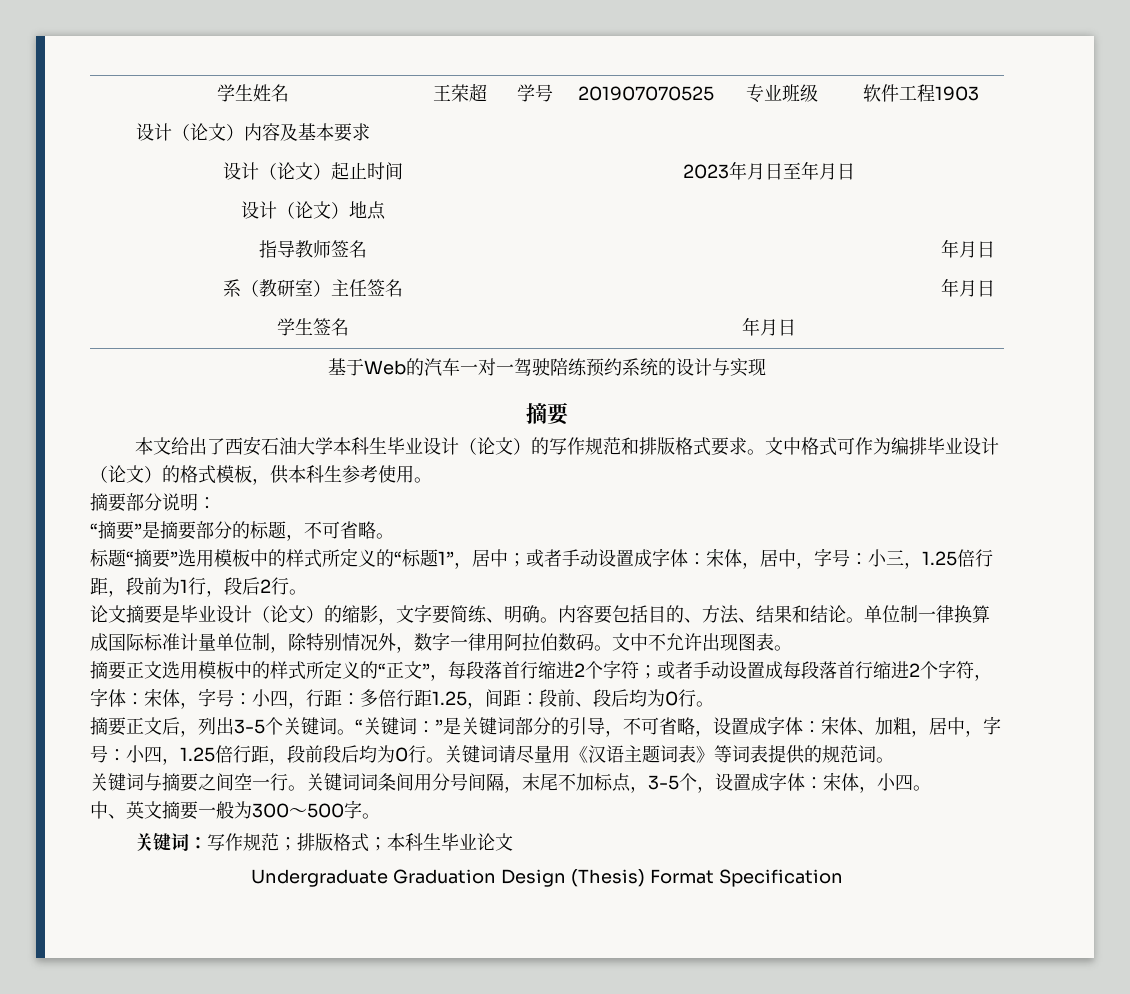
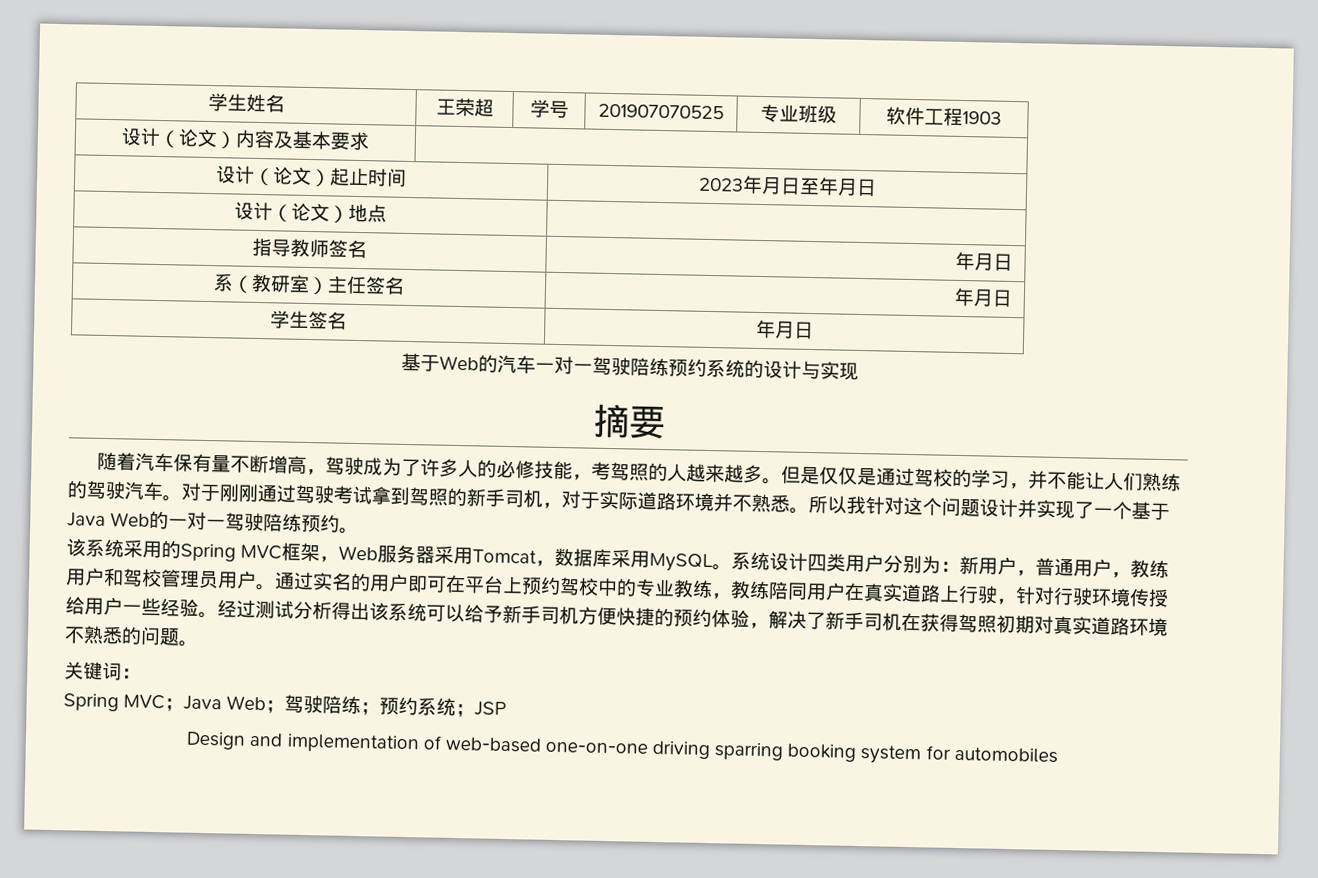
- 本文给出了西安石油大学本科生毕业设计（论文）的写作规范和排版格式要求。文中格式可作为编排毕业设计（论文）的格式模板，供本科生参考使用。
- 摘要部分说明：
- “摘要”是摘要部分的标题，不可省略。
- 标题“摘要”选用模板中的样式所定义的“标题1”，居中；或者手动设置成字体：宋体，居中，字号：小三，1.25倍行距，段前为1行，段后2行。
- 论文摘要是毕业设计（论文）的缩影，文字要简练、明确。内容要包括目的、方法、结果和结论。单位制一律换算成国际标准计量单位制，除特别情况外，数字一律用阿拉伯数码。文中不允许出现图表。
- 摘要正文选用模板中的样式所定义的“正文”，每段落首行缩进2个字符；或者手动设置成每段落首行缩进2个字符，字体：宋体，字号：小四，行距：多倍行距1.25，间距：段前、段后均为0行。
- 摘要正文后，列出3-5个关键词。“关键词：”是关键词部分的引导，不可省略，设置成字体：宋体、加粗，居中，字号：小四，1.25倍行距，段前段后均为0行。关键词请尽量用《汉语主题词表》等词表提供的规范词。
- 关键词与摘要之间空一行。关键词词条间用分号间隔，末尾不加标点，3-5个，设置成字体：宋体，小四。
- 中、英文摘要一般为300～500字。
- 关键词：写作规范；排版格式；本科生毕业论文
- Undergraduate Graduation Design (Thesis) Format Specification
+ 随着汽车保有量不断增高，驾驶成为了许多人的必修技能，考驾照的人越来越多。但是仅仅是通过驾校的学习，并不能让人们熟练的驾驶汽车。对于刚刚通过驾驶考试拿到驾照的新手司机，对于实际道路环境并不熟悉。所以我针对这个问题设计并实现了一个基于Java Web的一对一驾驶陪练预约。
+ 该系统采用的Spring MVC框架，Web服务器采用Tomcat，数据库采用MySQL。系统设计四类用户分别为：新用户，普通用户，教练用户和驾校管理员用户。通过实名的用户即可在平台上预约驾校中的专业教练，教练陪同用户在真实道路上行驶，针对行驶环境传授给用户一些经验。经过测试分析得出该系统可以给予新手司机方便快捷的预约体验，解决了新手司机在获得驾照初期对真实道路环境不熟悉的问题。
+ 关键词：
+ Spring MVC；Java Web；驾驶陪练；预约系统；JSP
+ Design and implementation of web-based one-on-one driving sparring booking system for automobiles

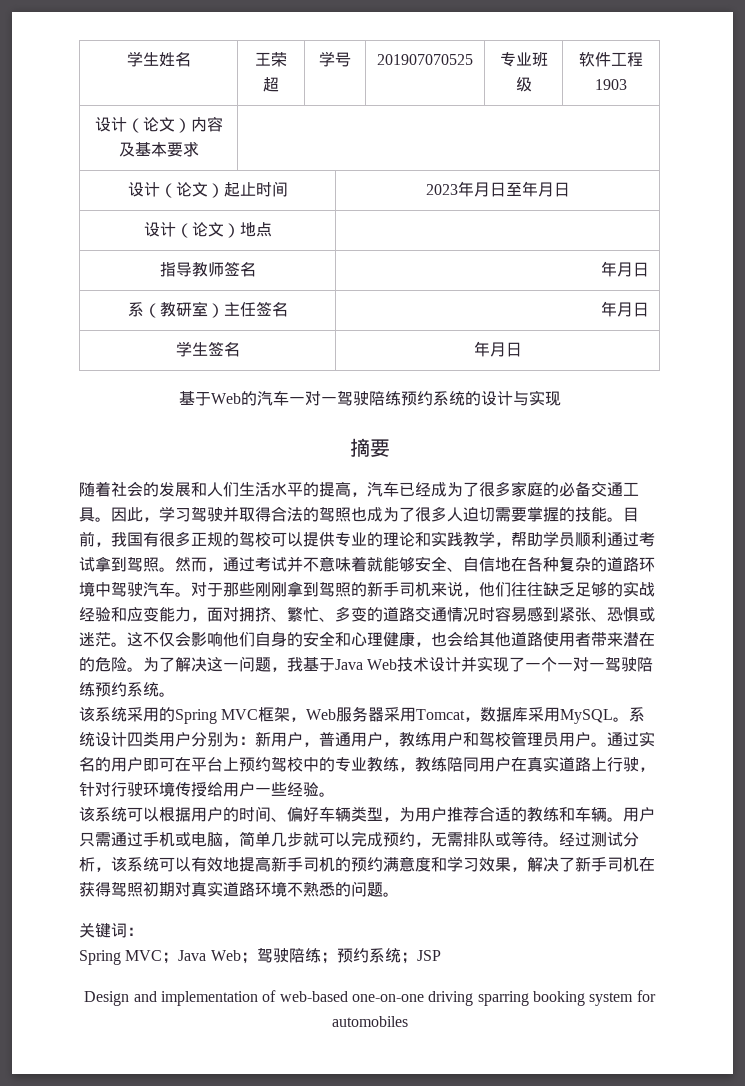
- 随着汽车保有量不断增高，驾驶成为了许多人的必修技能，考驾照的人越来越多。但是仅仅是通过驾校的学习，并不能让人们熟练的驾驶汽车。对于刚刚通过驾驶考试拿到驾照的新手司机，对于实际道路环境并不熟悉。所以我针对这个问题设计并实现了一个基于Java Web的一对一驾驶陪练预约。
+ 随着社会的发展和人们生活水平的提高，汽车已经成为了很多家庭的必备交通工具。因此，学习驾驶并取得合法的驾照也成为了很多人迫切需要掌握的技能。目前，我国有很多正规的驾校可以提供专业的理论和实践教学，帮助学员顺利通过考试拿到驾照。然而，通过考试并不意味着就能够安全、自信地在各种复杂的道路环境中驾驶汽车。对于那些刚刚拿到驾照的新手司机来说，他们往往缺乏足够的实战经验和应变能力，面对拥挤、繁忙、多变的道路交通情况时容易感到紧张、恐惧或迷茫。这不仅会影响他们自身的安全和心理健康，也会给其他道路使用者带来潜在的危险。为了解决这一问题，我基于Java Web技术设计并实现了一个一对一驾驶陪练预约系统。
- 通过实名的用户即可在平台上预约驾校中的专业教练，教练陪同用户在真实道路上行驶，针对行驶环境传授给用户一些经验。经过测试分析得出该系统可以给予新手司机方便快捷的预约体验，解决了新手司机在获得驾照初期对真实道路环境不熟悉的问题。
+ 通过实名的用户即可在平台上预约驾校中的专业教练，教练陪同用户在真实道路上行驶，针对行驶环境传授给用户一些经验。
+ 该系统可以根据用户的时间、偏好车辆类型，为用户推荐合适的教练和车辆。用户只需通过手机或电脑，简单几步就可以完成预约，无需排队或等待。经过测试分析，该系统可以有效地提高新手司机的预约满意度和学习效果，解决了新手司机在获得驾照初期对真实道路环境不熟悉的问题。

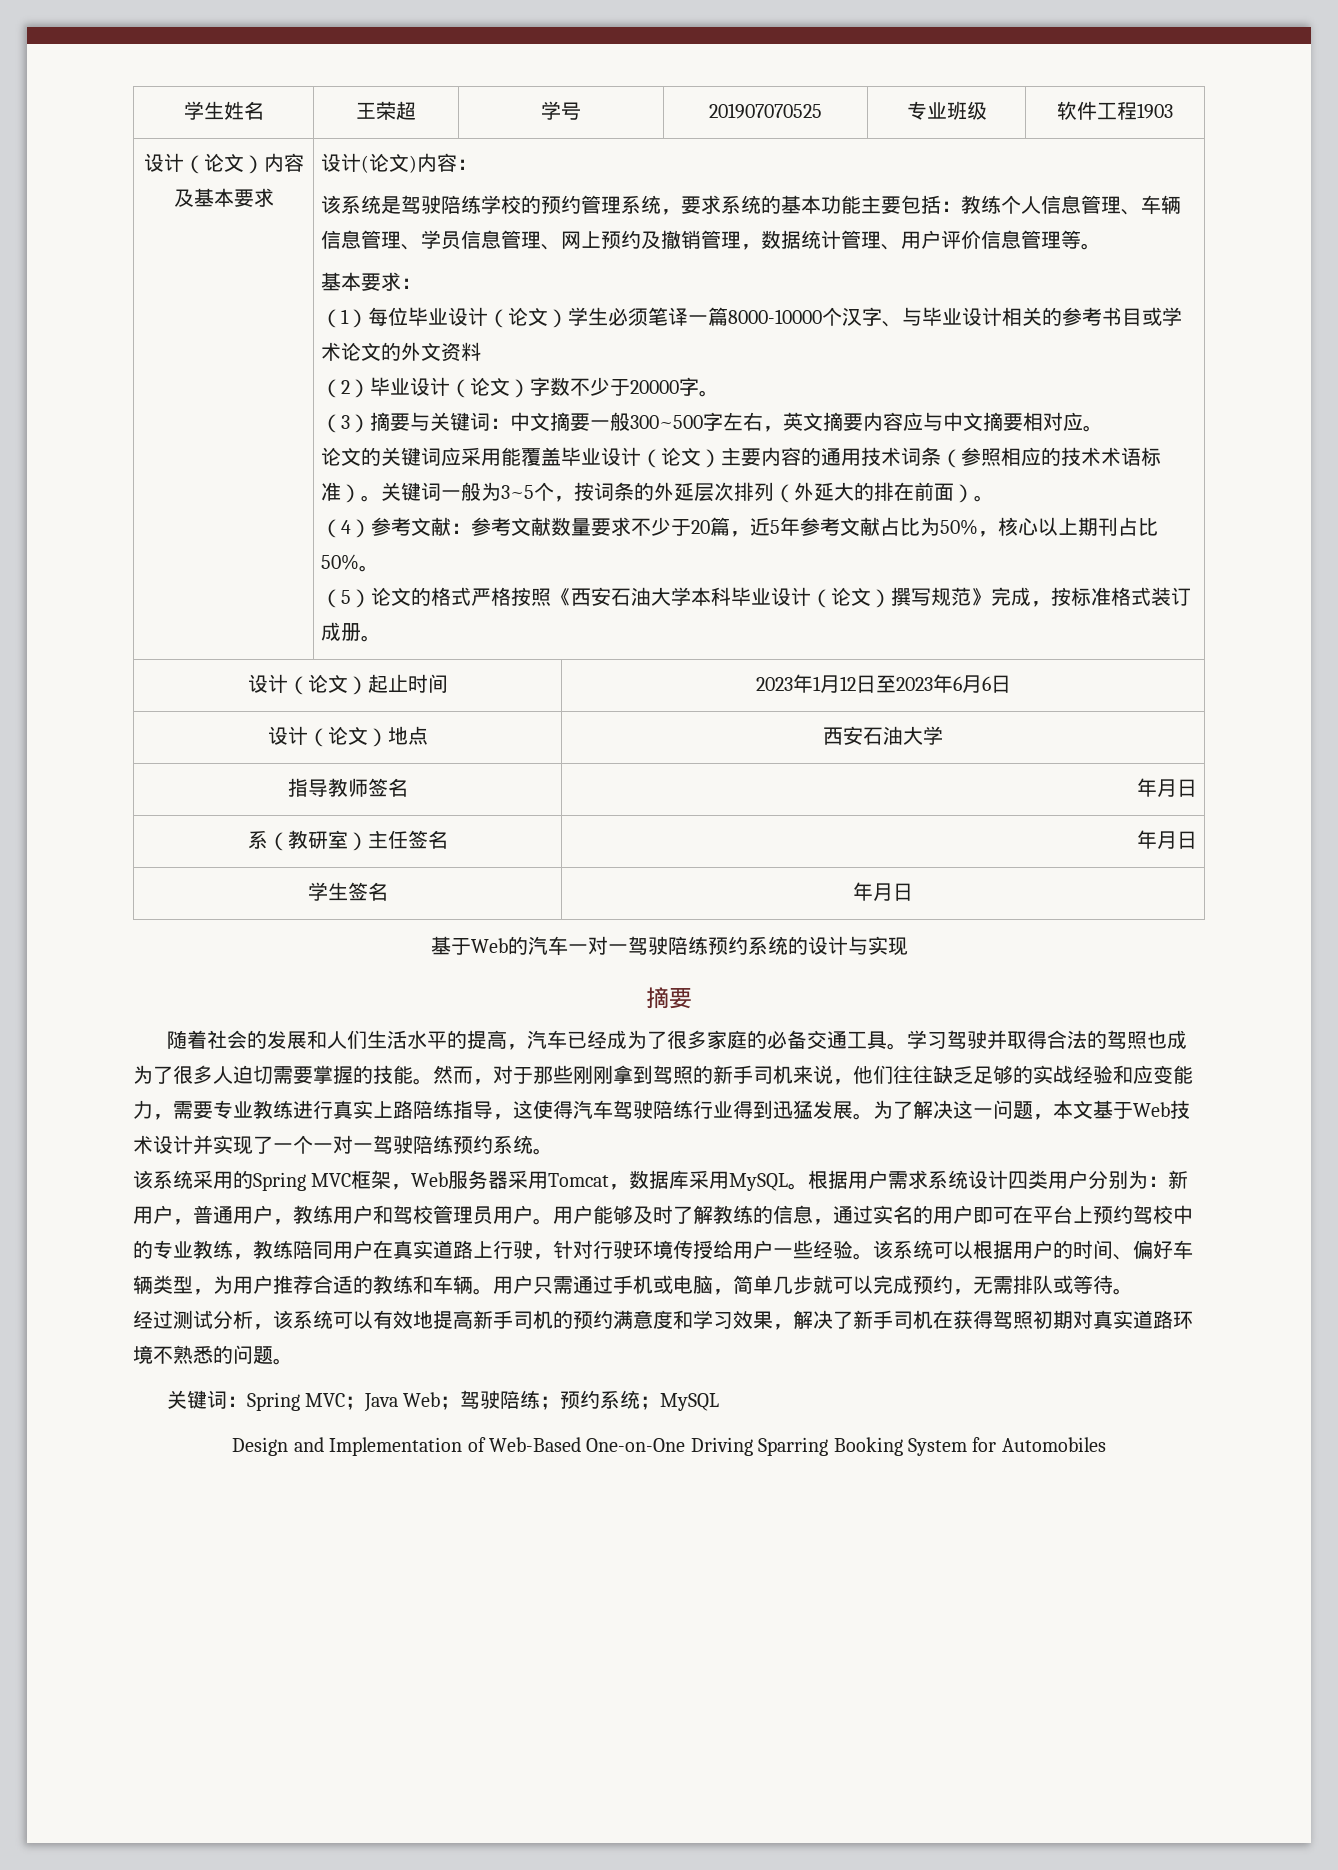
+ 设计(论文)内容：
+ 该系统是驾驶陪练学校的预约管理系统，要求系统的基本功能主要包括：教练个人信息管理、车辆信息管理、学员信息管理、网上预约及撤销管理，数据统计管理、用户评价信息管理等。
+ 基本要求：
+ （1）每位毕业设计（论文）学生必须笔译一篇8000-10000个汉字、与毕业设计相关的参考书目或学术论文的外文资料
+ （2）毕业设计（论文）字数不少于20000字。
+ （3）摘要与关键词：中文摘要一般300~500字左右，英文摘要内容应与中文摘要相对应。
+ 论文的关键词应采用能覆盖毕业设计（论文）主要内容的通用技术词条（参照相应的技术术语标准）。关键词一般为3~5个，按词条的外延层次排列（外延大的排在前面）。
+ （4）参考文献：参考文献数量要求不少于20篇，近5年参考文献占比为50%，核心以上期刊占比50%。
+ （5）论文的格式严格按照《西安石油大学本科毕业设计（论文）撰写规范》完成，按标准格式装订成册。
- 设计（论文）起止时间 | 2023年月日至年月日
+ 设计（论文）起止时间 | 2023年1月12日至2023年6月6日
- 设计（论文）地点 |
+ 设计（论文）地点 | 西安石油大学
- 因此，学习驾驶并取得合法的驾照也成为了很多人迫切需要掌握的技能。
+ 学习驾驶并取得合法的驾照也成为了很多人迫切需要掌握的技能。
- 目前，我国有很多正规的驾校可以提供专业的理论和实践教学，帮助学员顺利通过考试拿到驾照。然而，通过考试并不意味着就能够安全、自信地在各种复杂的道路环境中驾驶汽车。对于那些刚刚拿到驾照的新手司机来说，他们往往缺乏足够的实战经验和应变能力，面对拥挤、繁忙、多变的道路交通情况时容易感到紧张、恐惧或迷茫。这不仅会影响他们自身的安全和心理健康，也会给其他道路使用者带来潜在的危险。
+ 然而，对于那些刚刚拿到驾照的新手司机来说，他们往往缺乏足够的实战经验和应变能力，需要专业教练进行真实上路陪练指导，这使得汽车驾驶陪练行业得到迅猛发展。
- 为了解决这一问题，我基于Java Web技术设计并实现了一个一对一驾驶陪练预约系统。
+ 为了解决这一问题，本文基于Web技术设计并实现了一个一对一驾驶陪练预约系统。
- 系统设计四类用户分别为：新用户，普通用户，教练用户和驾校管理员用户。
+ 根据用户需求系统设计四类用户分别为：新用户，普通用户，教练用户和驾校管理员用户。
- 通过实名的用户即可在平台上预约驾校中的专业教练，教练陪同用户在真实道路上行驶，针对行驶环境传授给用户一些经验。
- 该系统可以根据用户的时间、偏好车辆类型，为用户推荐合适的教练和车辆。
+ 用户能够及时了解教练的信息，通过实名的用户即可在平台上预约驾校中的专业教练，教练陪同用户在真实道路上行驶，针对行驶环境传授给用户一些经验。该系统可以根据用户的时间、偏好车辆类型，为用户推荐合适的教练和车辆。
- 用户只需通过手机或电脑，简单几步就可以完成预约，无需排队或等待。经过测试分析，该系统可以有效地提高新手司机的预约满意度和学习效果，解决了新手司机在获得驾照初期对真实道路环境不熟悉的问题。
+ 用户只需通过手机或电脑，简单几步就可以完成预约，无需排队或等待。
+ 经过测试分析，该系统可以有效地提高新手司机的预约满意度和学习效果，解决了新手司机在获得驾照初期对真实道路环境不熟悉的问题。
- 关键词：
- Spring MVC；Java Web；驾驶陪练；预约系统；JSP
+ 关键词：Spring MVC；Java Web；驾驶陪练；预约系统；MySQL
- Design and implementation of web-based one-on-one driving sparring booking system for automobiles
+ Design and Implementation of Web-Based One-on-One Driving Sparring Booking System for Automobiles

